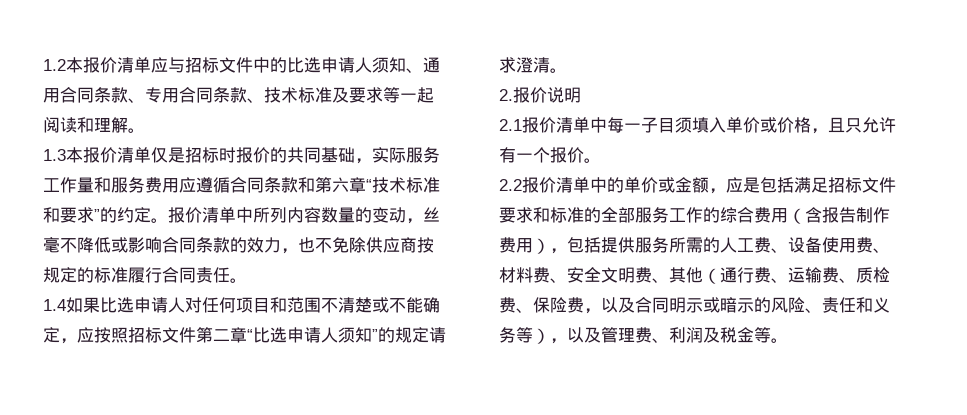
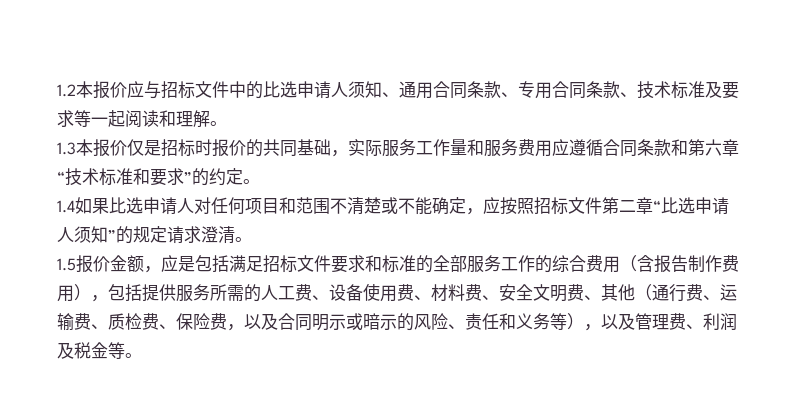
- 1.2本报价清单应与招标文件中的比选申请人须知、通用合同条款、专用合同条款、技术标准及要求等一起阅读和理解。
+ 1.2本报价应与招标文件中的比选申请人须知、通用合同条款、专用合同条款、技术标准及要求等一起阅读和理解。
- 1.3本报价清单仅是招标时报价的共同基础，实际服务工作量和服务费用应遵循合同条款和第六章“技术标准和要求”的约定。报价清单中所列内容数量的变动，丝毫不降低或影响合同条款的效力，也不免除供应商按规定的标准履行合同责任。
+ 1.3本报价仅是招标时报价的共同基础，实际服务工作量和服务费用应遵循合同条款和第六章“技术标准和要求”的约定。
- 2.报价说明
- 2.1报价清单中每一子目须填入单价或价格，且只允许有一个报价。
- 2.2报价清单中的单价或金额，应是包括满足招标文件要求和标准的全部服务工作的综合费用（含报告制作费用），包括提供服务所需的人工费、设备使用费、材料费、安全文明费、其他（通行费、运输费、质检费、保险费，以及合同明示或暗示的风险、责任和义务等），以及管理费、利润及税金等。
+ 1.5报价金额，应是包括满足招标文件要求和标准的全部服务工作的综合费用（含报告制作费用），包括提供服务所需的人工费、设备使用费、材料费、安全文明费、其他（通行费、运输费、质检费、保险费，以及合同明示或暗示的风险、责任和义务等），以及管理费、利润及税金等。

